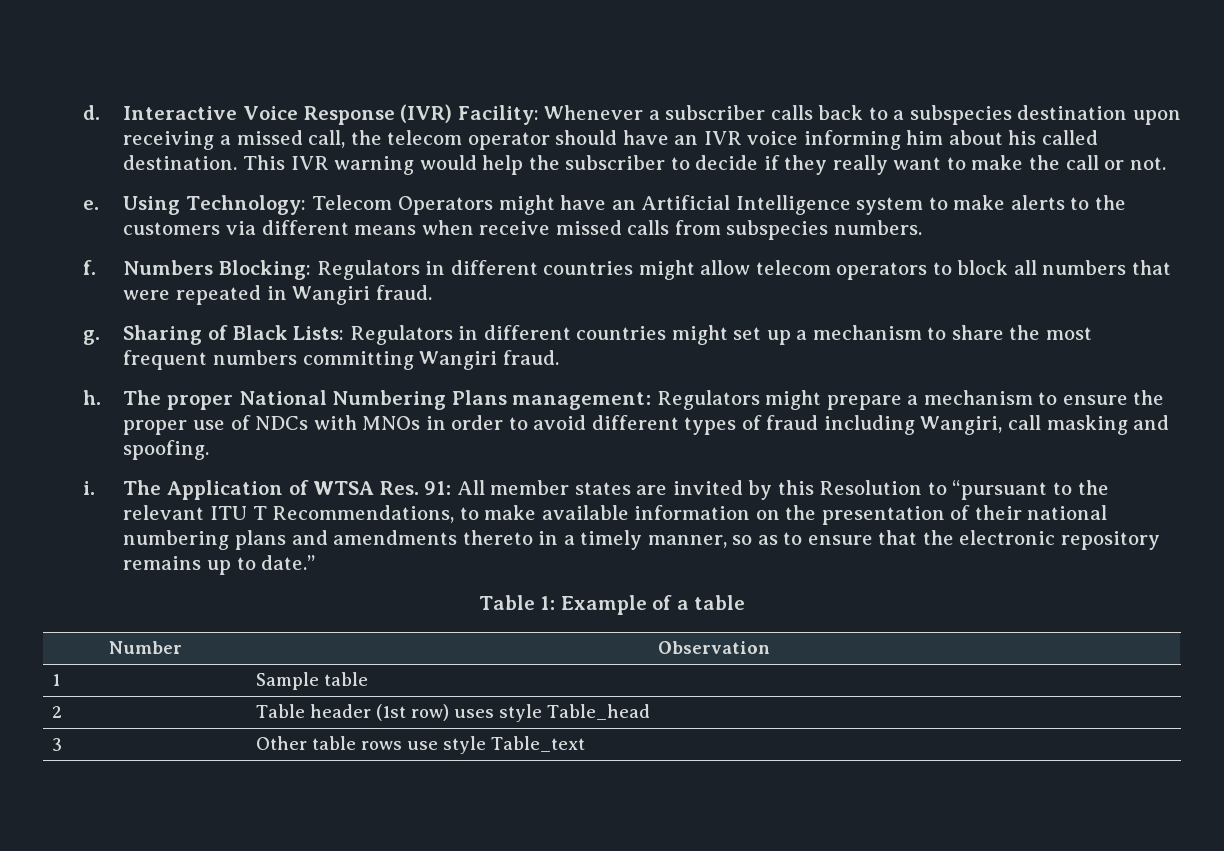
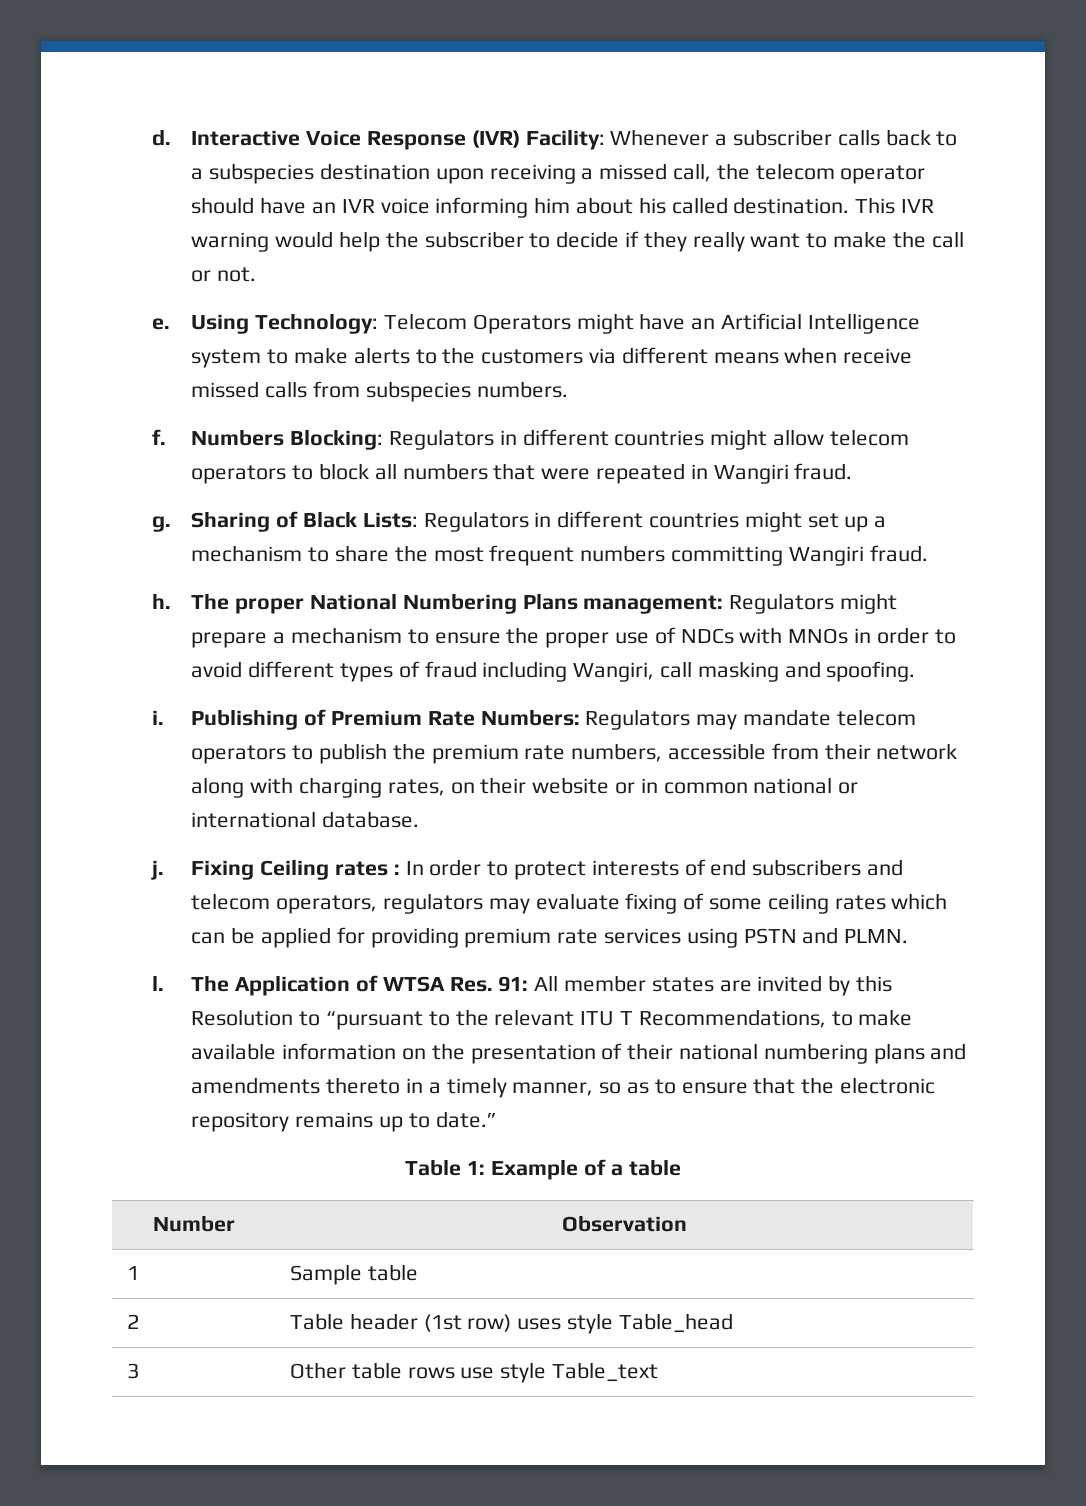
+ Publishing of Premium Rate Numbers: Regulators may mandate telecom operators to publish the premium rate numbers, accessible from their network along with charging rates, on their website or in common national or international database.
+ j. Fixing Ceiling rates : In order to protect interests of end subscribers and telecom operators, regulators may evaluate fixing of some ceiling rates which can be applied for providing premium rate services using PSTN and PLMN.
+ l.

